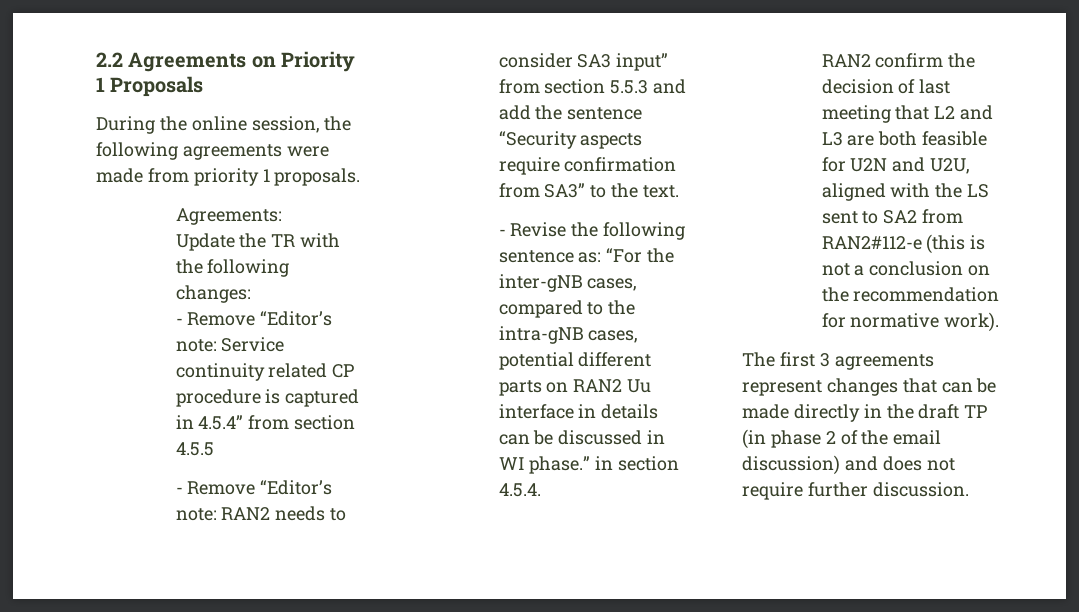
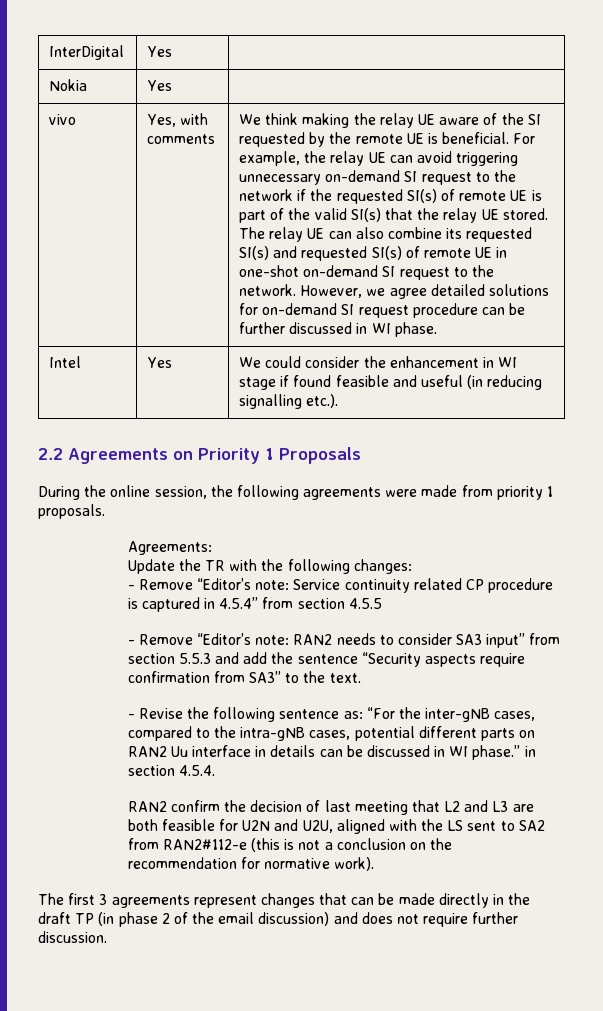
+ InterDigital | Yes |
+ Nokia | Yes |
+ vivo | Yes, with comments | We think making the relay UE aware of the SI requested by the remote UE is beneficial. For example, the relay UE can avoid triggering unnecessary on-demand SI request to the network if the requested SI(s) of remote UE is part of the valid SI(s) that the relay UE stored. The relay UE can also combine its requested SI(s) and requested SI(s) of remote UE in one-shot on-demand SI request to the network. However, we agree detailed solutions for on-demand SI request procedure can be further discussed in WI phase.
+ Intel | Yes | We could consider the enhancement in WI stage if found feasible and useful (in reducing signalling etc.).

